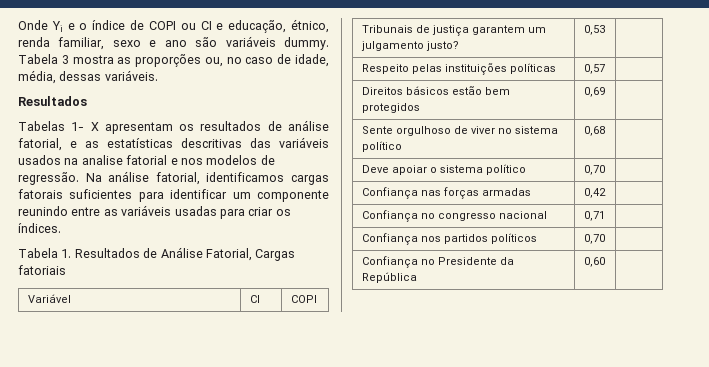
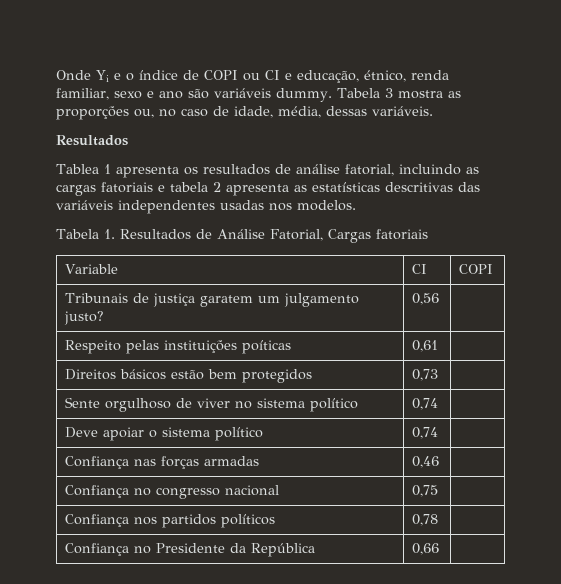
- Tabelas 1- X apresentam os resultados de análise fatorial, e as estatísticas descritivas das variáveis usados na analise fatorial e nos modelos de regressão. Na análise fatorial, identificamos cargas fatorais suficientes para identificar um componente reunindo entre as variáveis usadas para criar os índices.
+ Tablea 1 apresenta os resultados de análise fatorial, incluindo as cargas fatoriais e tabela 2 apresenta as estatísticas descritivas das variáveis independentes usadas nos modelos.
- Variável | CI | COPI
+ Variable | CI | COPI
- Tribunais de justiça garantem um julgamento justo? | 0,53 |
+ Tribunais de justiça garatem um julgamento justo? | 0,56 |
- Respeito pelas instituições políticas | 0,57 |
+ Respeito pelas instituições poíticas | 0,61 |
- Direitos básicos estão bem protegidos | 0,69 |
+ Direitos básicos estão bem protegidos | 0,73 |
- Sente orgulhoso de viver no sistema político | 0,68 |
+ Sente orgulhoso de viver no sistema político | 0,74 |
- Deve apoiar o sistema político | 0,70 |
+ Deve apoiar o sistema político | 0,74 |
- Confiança nas forças armadas | 0,42 |
+ Confiança nas forças armadas | 0,46 |
- Confiança no congresso nacional | 0,71 |
+ Confiança no congresso nacional | 0,75 |
- Confiança nos partidos políticos | 0,70 |
+ Confiança nos partidos políticos | 0,78 |
- Confiança no Presidente da República | 0,60 |
+ Confiança no Presidente da República | 0,66 |

